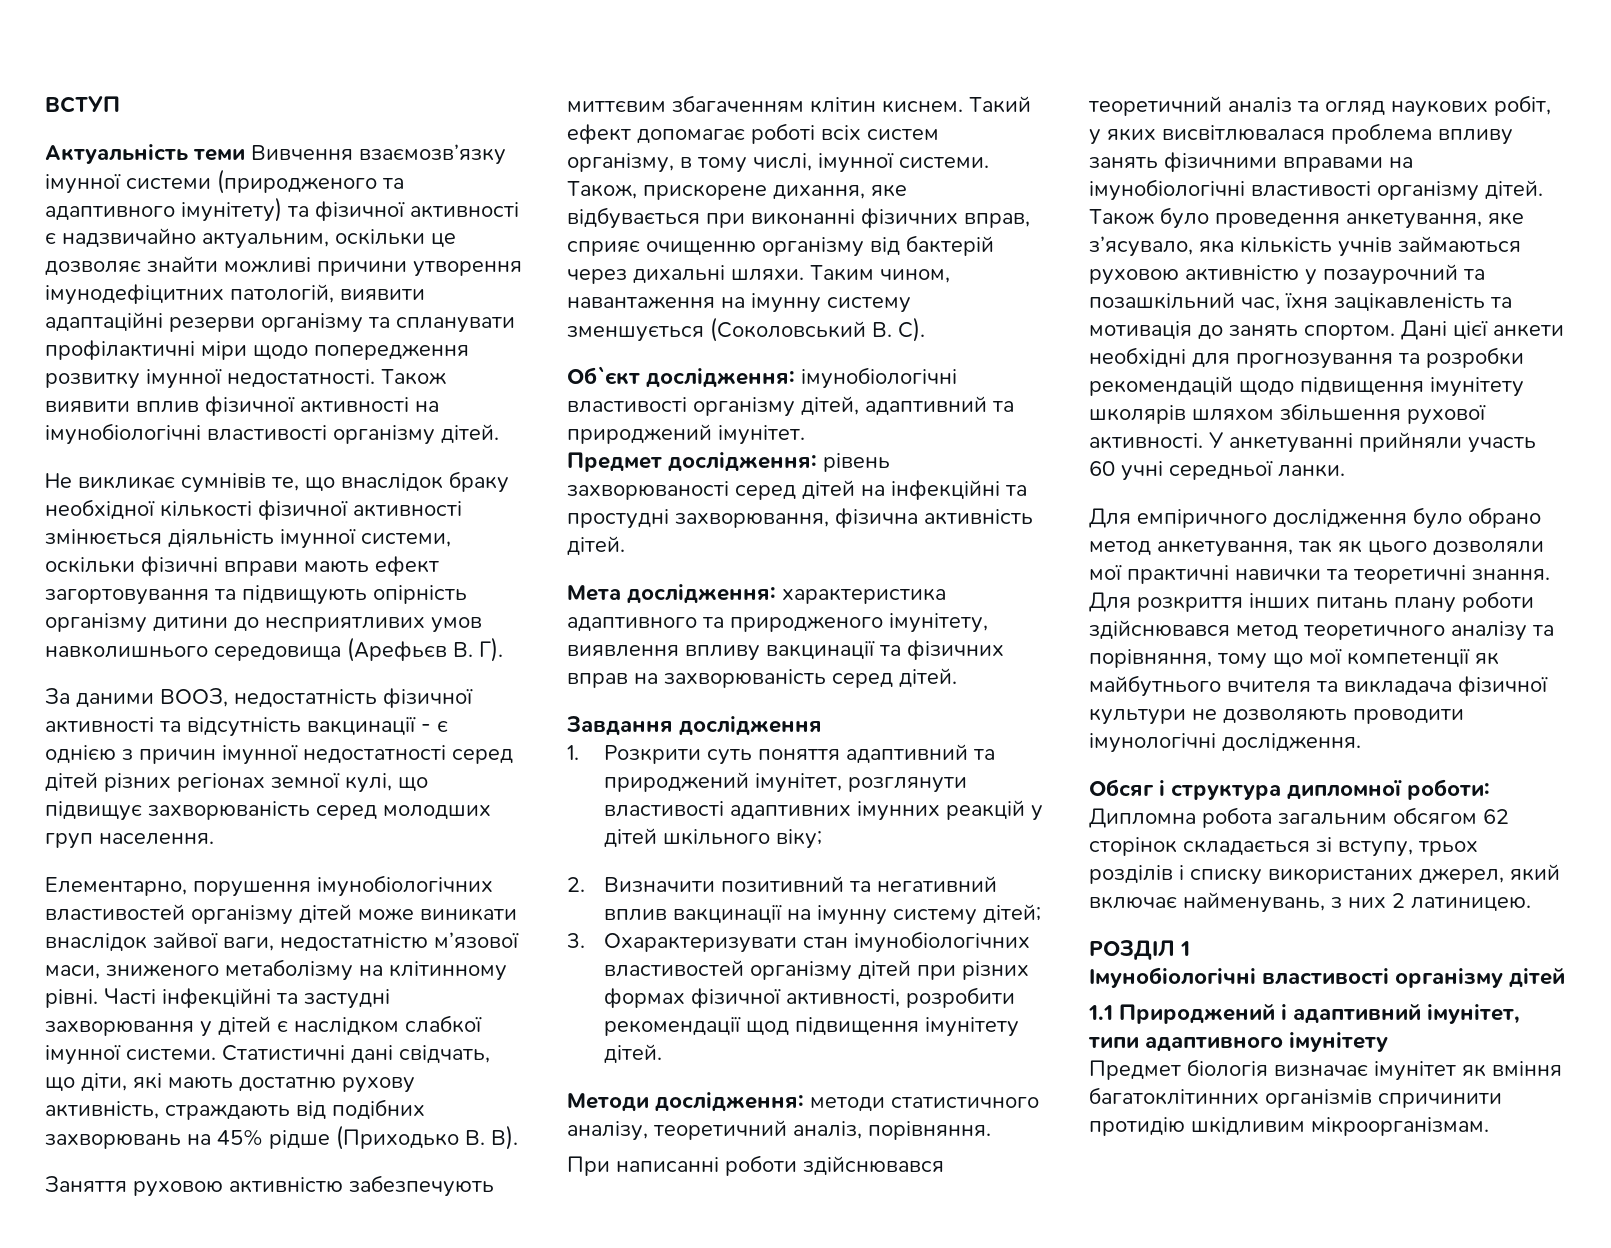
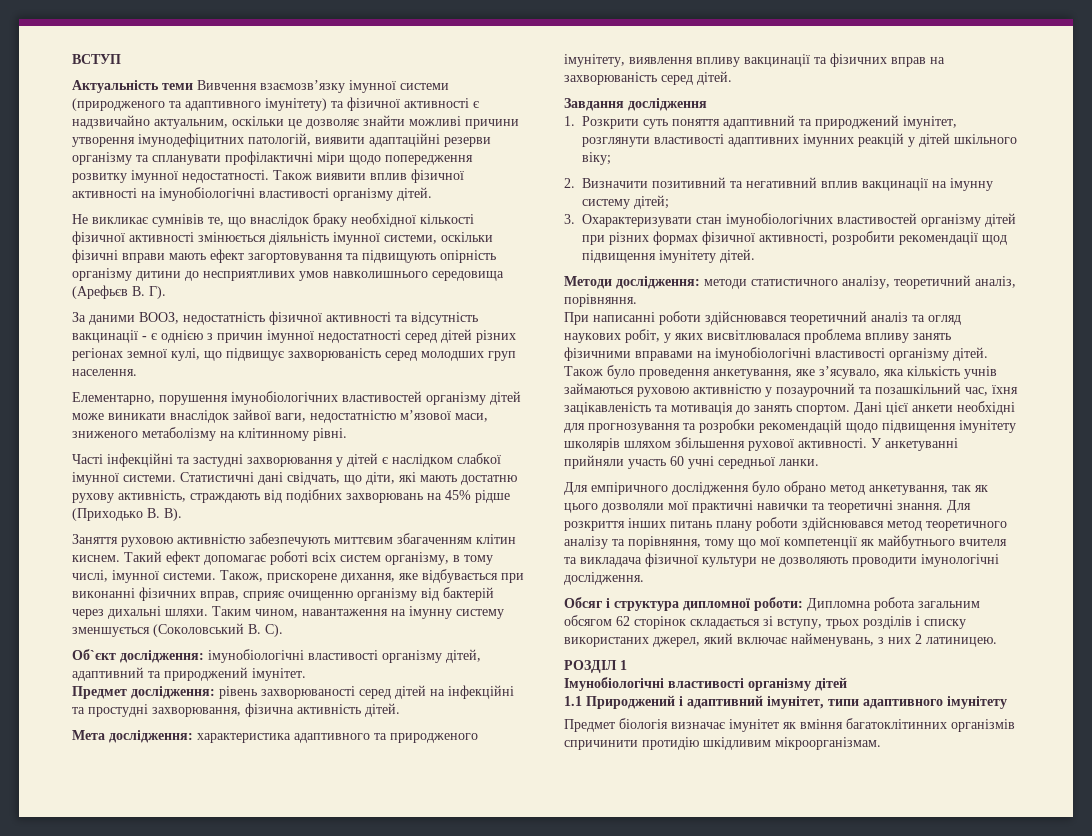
- Елементарно, порушення імунобіологічних властивостей організму дітей може виникати внаслідок зайвої ваги, недостатністю м’язової маси, зниженого метаболізму на клітинному рівні. Часті інфекційні та застудні захворювання у дітей є наслідком слабкої імунної системи.
+ Елементарно, порушення імунобіологічних властивостей організму дітей може виникати внаслідок зайвої ваги, недостатністю м’язової маси, зниженого метаболізму на клітинному рівні.
+ Часті інфекційні та застудні захворювання у дітей є наслідком слабкої імунної системи.

